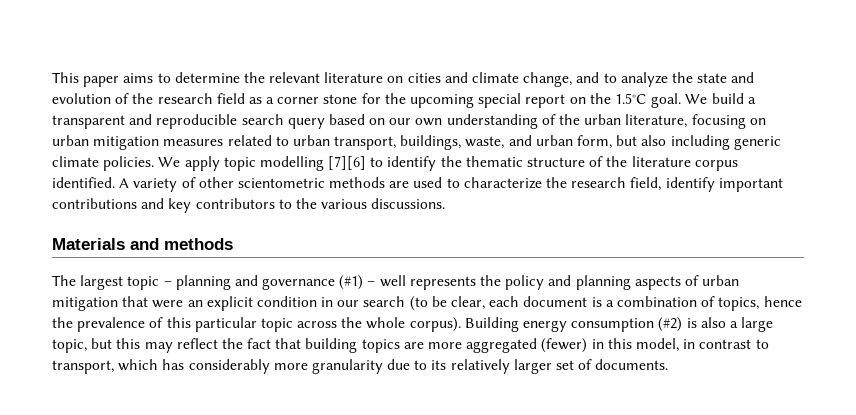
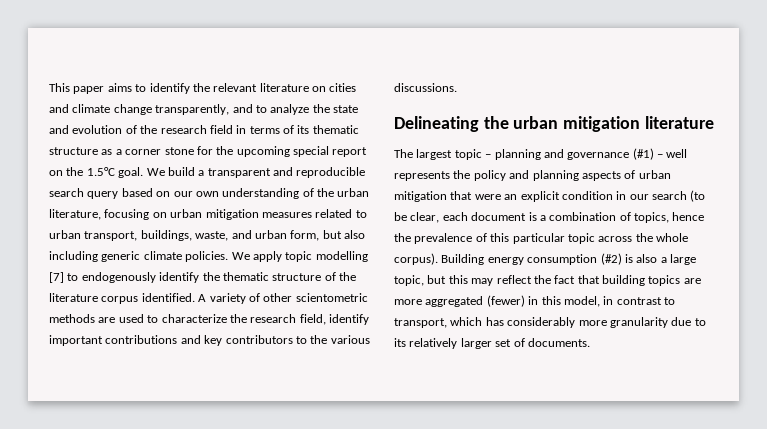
- This paper aims to determine the relevant literature on cities and climate change, and to analyze the state and evolution of the research field as a corner stone for the upcoming special report on the 1.5°C goal.
+ This paper aims to identify the relevant literature on cities and climate change transparently, and to analyze the state and evolution of the research field in terms of its thematic structure as a corner stone for the upcoming special report on the 1.5°C goal.
- We apply topic modelling [7][6] to identify the thematic structure of the literature corpus identified.
+ We apply topic modelling [7] to endogenously identify the thematic structure of the literature corpus identified.
- Materials and methods
+ Delineating the urban mitigation literature

